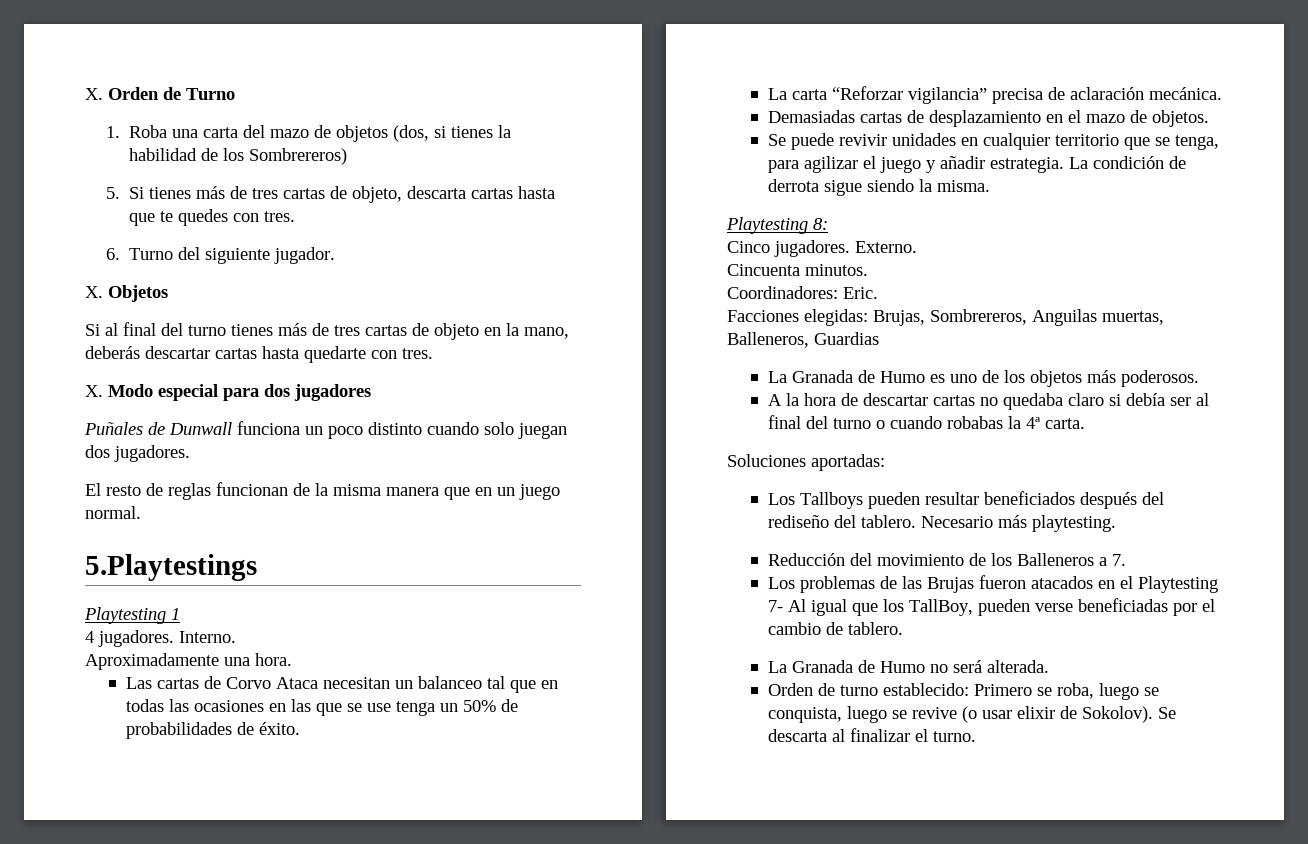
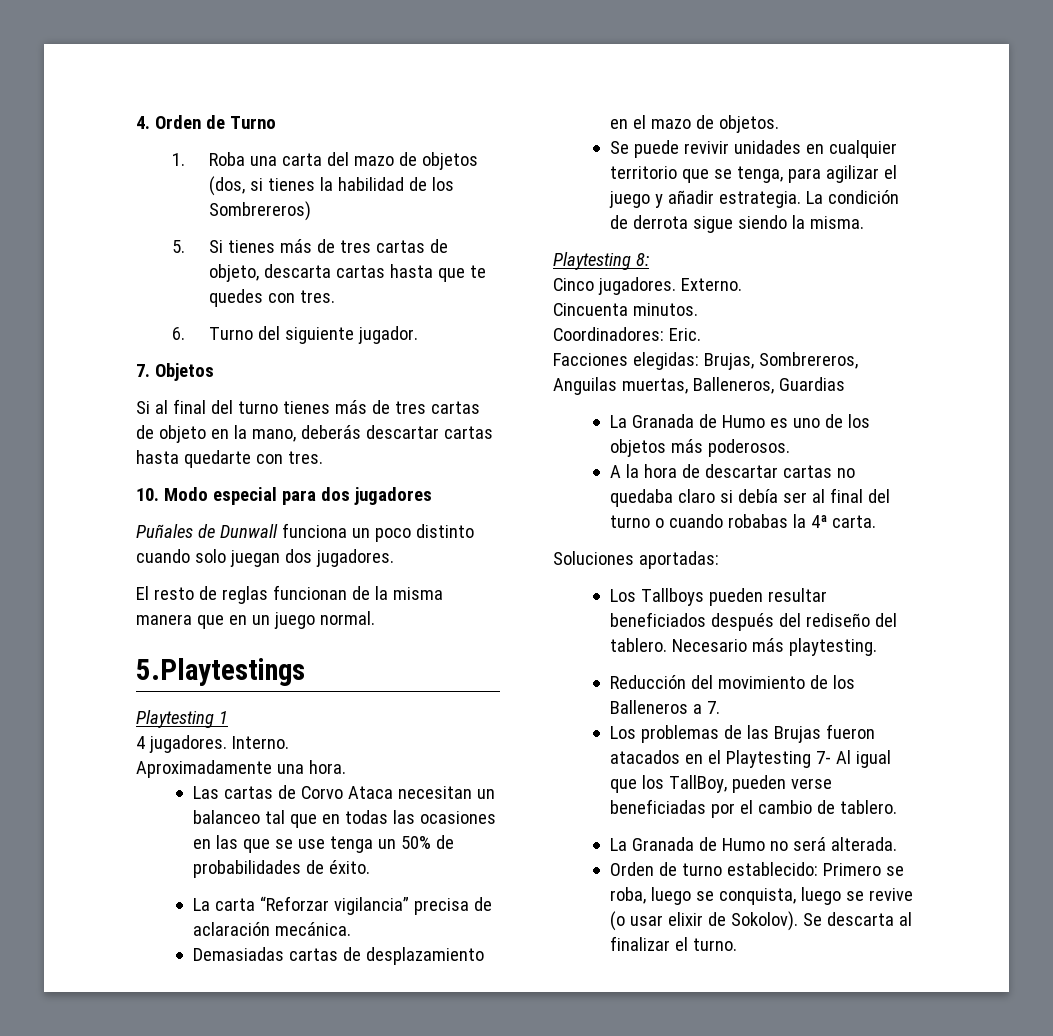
- X. Orden de Turno
+ 4. Orden de Turno
- X. Objetos
+ 7. Objetos
- X. Modo especial para dos jugadores
+ 10. Modo especial para dos jugadores

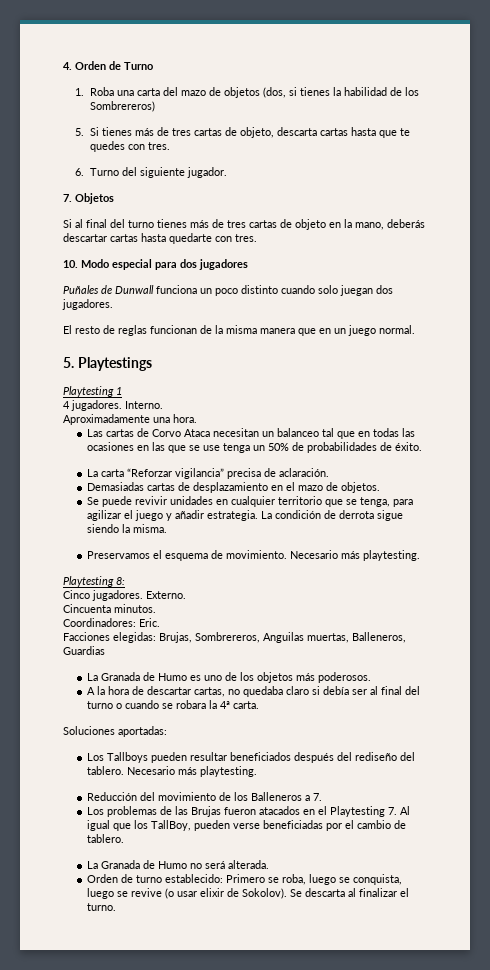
- 5.Playtestings
+ 5. Playtestings
- La carta “Reforzar vigilancia” precisa de aclaración mecánica.
+ La carta “Reforzar vigilancia” precisa de aclaración.
+ Preservamos el esquema de movimiento. Necesario más playtesting.
- A la hora de descartar cartas no quedaba claro si debía ser al final del turno o cuando robabas la 4ª carta.
+ A la hora de descartar cartas, no quedaba claro si debía ser al final del turno o cuando se robara la 4ª carta.
- Los problemas de las Brujas fueron atacados en el Playtesting 7- Al igual que los TallBoy, pueden verse beneficiadas por el cambio de tablero.
+ Los problemas de las Brujas fueron atacados en el Playtesting 7. Al igual que los TallBoy, pueden verse beneficiadas por el cambio de tablero.

